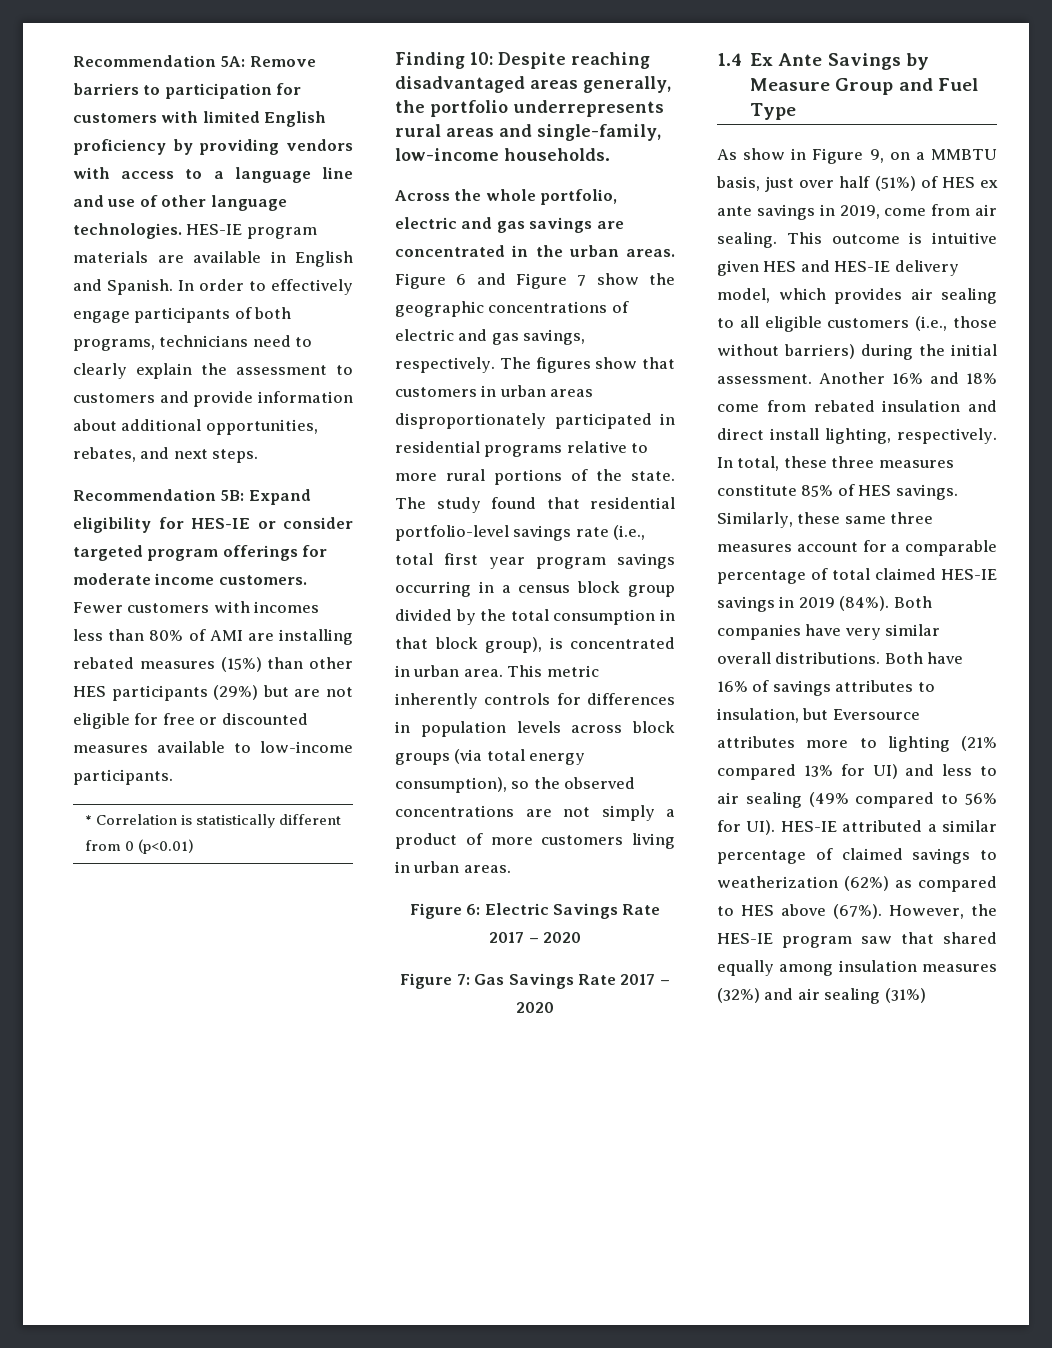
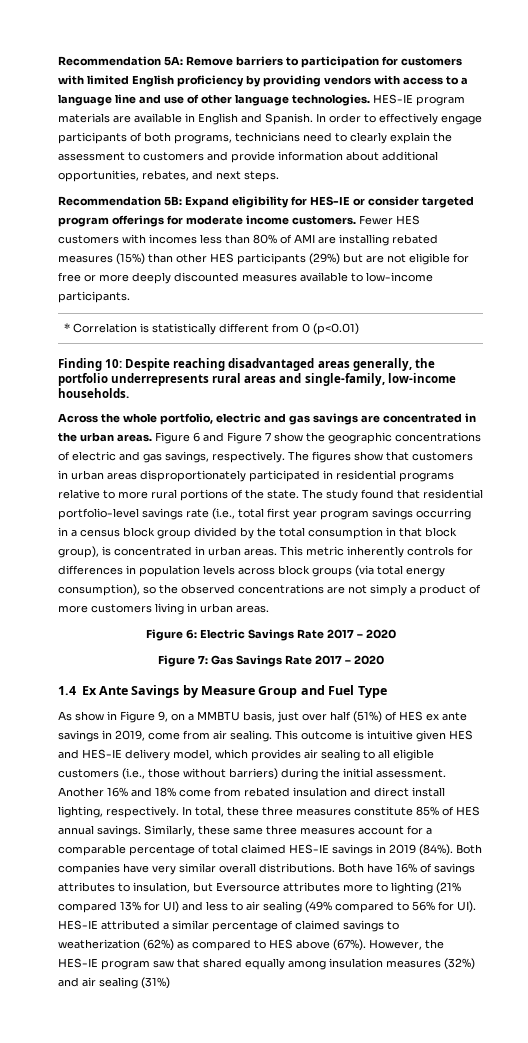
- Fewer customers with incomes less than 80% of AMI are installing rebated measures (15%) than other HES participants (29%) but are not eligible for free or discounted measures available to low-income participants.
+ Fewer HES customers with incomes less than 80% of AMI are installing rebated measures (15%) than other HES participants (29%) but are not eligible for free or more deeply discounted measures available to low-income participants.
- The study found that residential portfolio-level savings rate (i.e., total first year program savings occurring in a census block group divided by the total consumption in that block group), is concentrated in urban area.
+ The study found that residential portfolio-level savings rate (i.e., total first year program savings occurring in a census block group divided by the total consumption in that block group), is concentrated in urban areas.
- In total, these three measures constitute 85% of HES savings.
+ In total, these three measures constitute 85% of HES annual savings.

